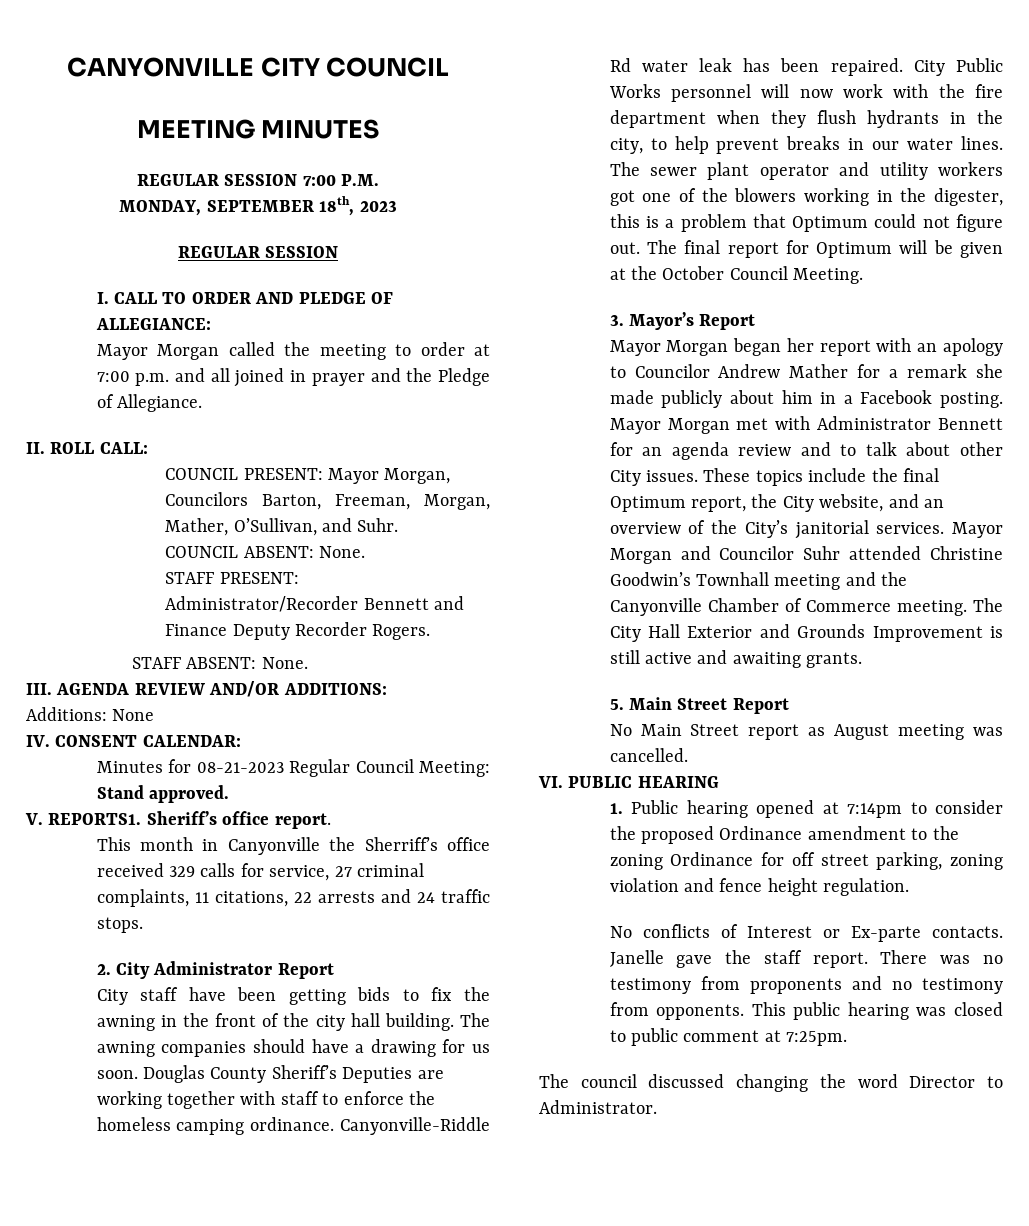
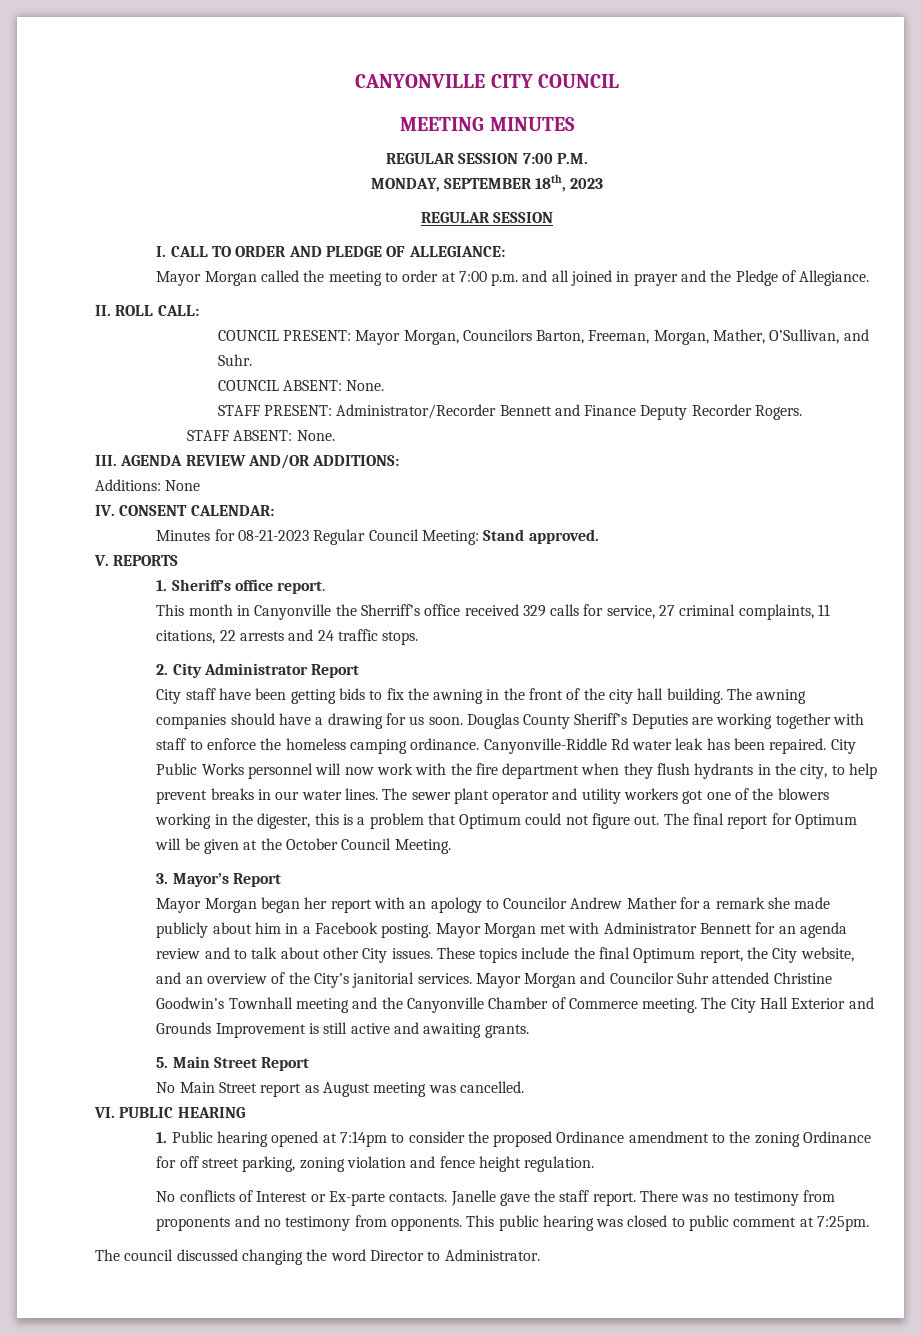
- V. REPORTS1. Sheriff’s office report.
+ V. REPORTS
+ 1. Sheriff’s office report.

